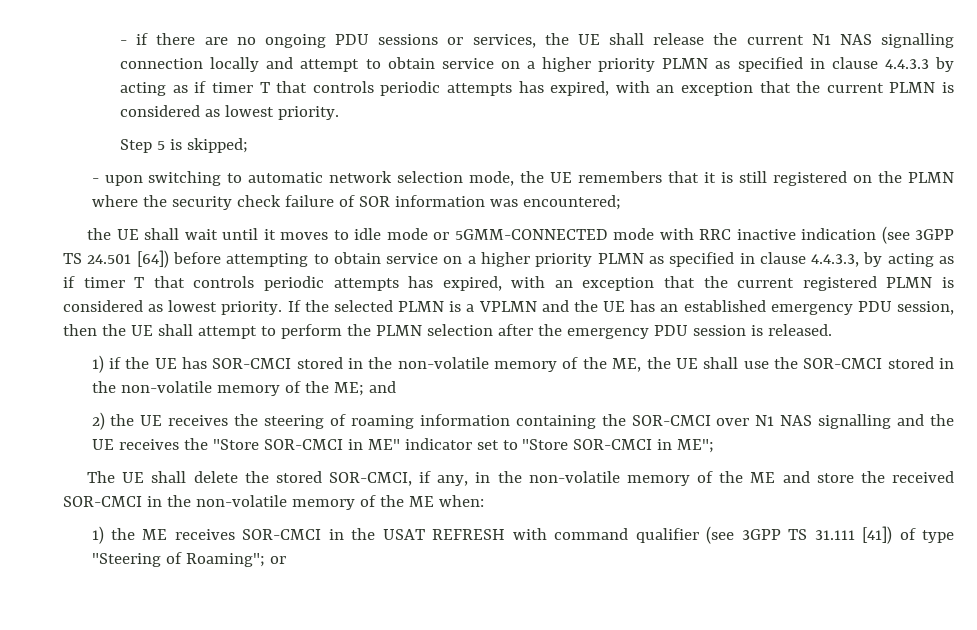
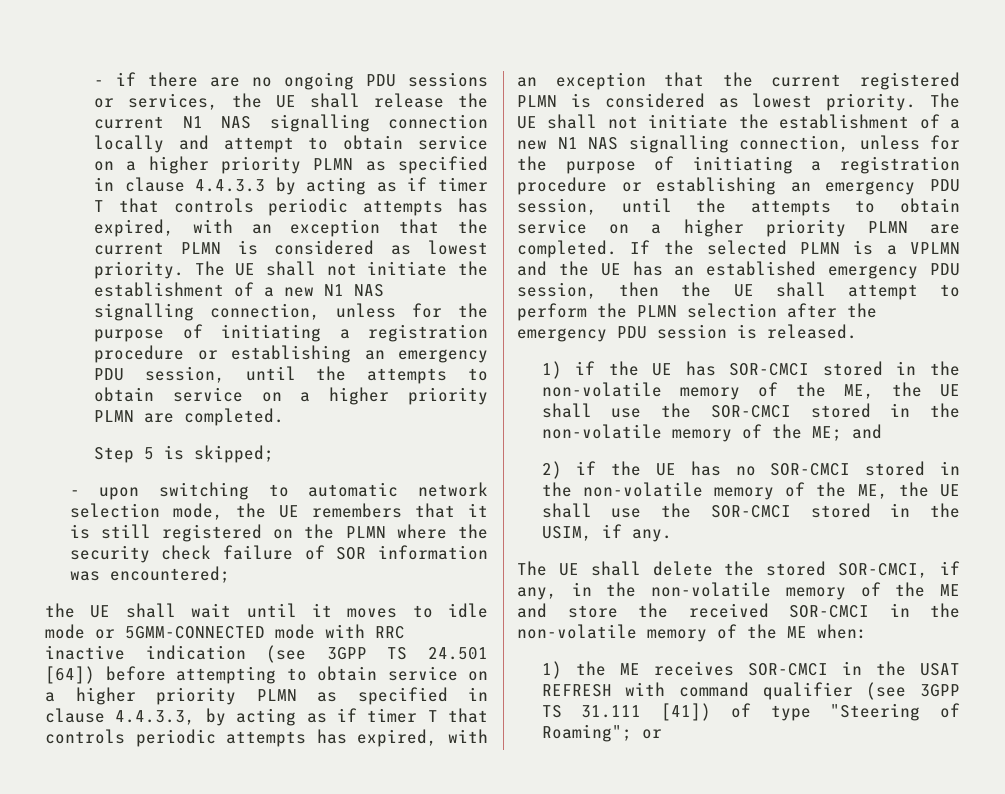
- - if there are no ongoing PDU sessions or services, the UE shall release the current N1 NAS signalling connection locally and attempt to obtain service on a higher priority PLMN as specified in clause 4.4.3.3 by acting as if timer T that controls periodic attempts has expired, with an exception that the current PLMN is considered as lowest priority.
+ - if there are no ongoing PDU sessions or services, the UE shall release the current N1 NAS signalling connection locally and attempt to obtain service on a higher priority PLMN as specified in clause 4.4.3.3 by acting as if timer T that controls periodic attempts has expired, with an exception that the current PLMN is considered as lowest priority. The UE shall not initiate the establishment of a new N1 NAS signalling connection, unless for the purpose of initiating a registration procedure or establishing an emergency PDU session, until the attempts to obtain service on a higher priority PLMN are completed.
- the UE shall wait until it moves to idle mode or 5GMM-CONNECTED mode with RRC inactive indication (see 3GPP TS 24.501 [64]) before attempting to obtain service on a higher priority PLMN as specified in clause 4.4.3.3, by acting as if timer T that controls periodic attempts has expired, with an exception that the current registered PLMN is considered as lowest priority.
+ the UE shall wait until it moves to idle mode or 5GMM-CONNECTED mode with RRC inactive indication (see 3GPP TS 24.501 [64]) before attempting to obtain service on a higher priority PLMN as specified in clause 4.4.3.3, by acting as if timer T that controls periodic attempts has expired, with an exception that the current registered PLMN is considered as lowest priority. The UE shall not initiate the establishment of a new N1 NAS signalling connection, unless for the purpose of initiating a registration procedure or establishing an emergency PDU session, until the attempts to obtain service on a higher priority PLMN are completed.
- 2) the UE receives the steering of roaming information containing the SOR-CMCI over N1 NAS signalling and the UE receives the "Store SOR-CMCI in ME" indicator set to "Store SOR-CMCI in ME";
+ 2) if the UE has no SOR-CMCI stored in the non-volatile memory of the ME, the UE shall use the SOR-CMCI stored in the USIM, if any.

